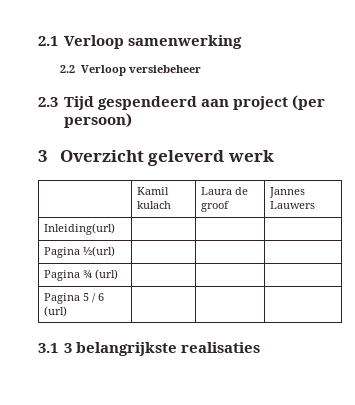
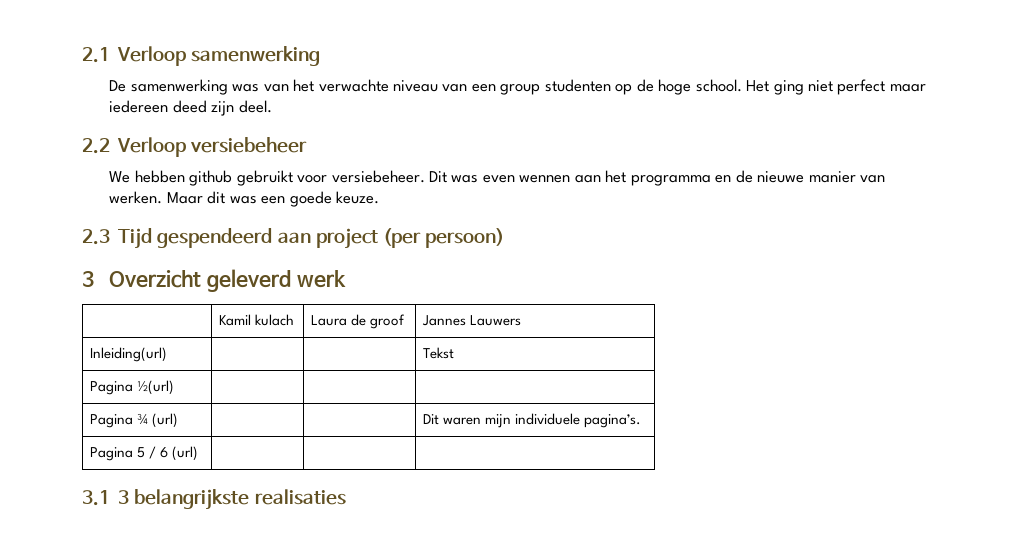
+ De samenwerking was van het verwachte niveau van een group studenten op de hoge school. Het ging niet perfect maar iedereen deed zijn deel.
  2.2 Verloop versiebeheer
+ We hebben github gebruikt voor versiebeheer. Dit was even wennen aan het programma en de nieuwe manier van werken. Maar dit was een goede keuze.
- Inleiding(url) | | |
+ Inleiding(url) | | | Tekst
- Pagina ¾ (url) | | |
+ Pagina ¾ (url) | | | Dit waren mijn individuele pagina’s.

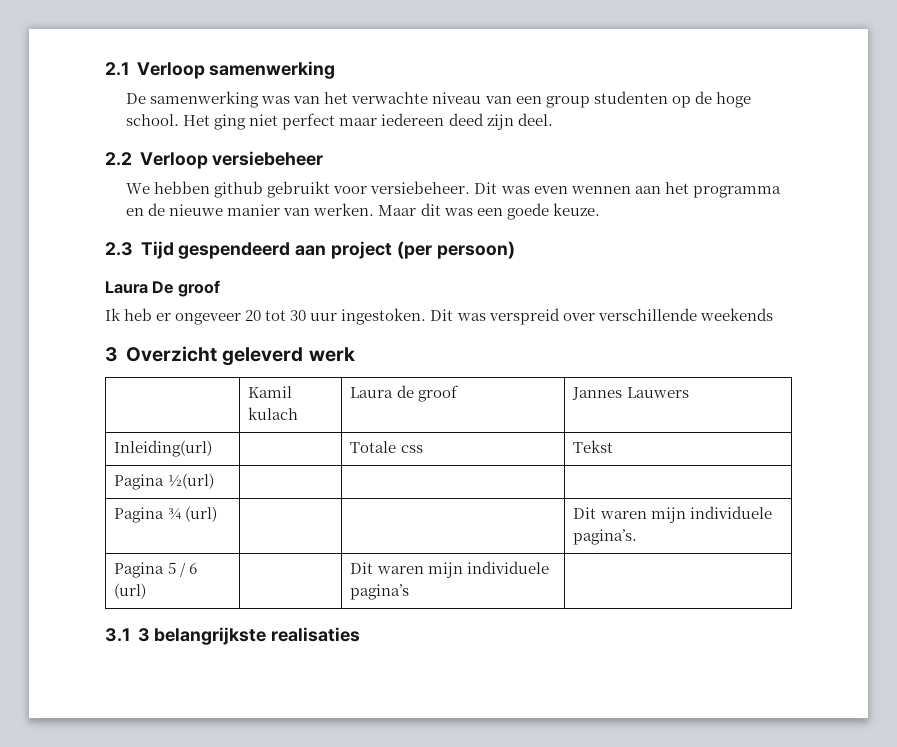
+ Laura De groof
+ Ik heb er ongeveer 20 tot 30 uur ingestoken. Dit was verspreid over verschillende weekends
- Inleiding(url) | | | Tekst
+ Inleiding(url) | | Totale css | Tekst
- Pagina 5 / 6 (url) | | |
+ Pagina 5 / 6 (url) | | Dit waren mijn individuele pagina’s |

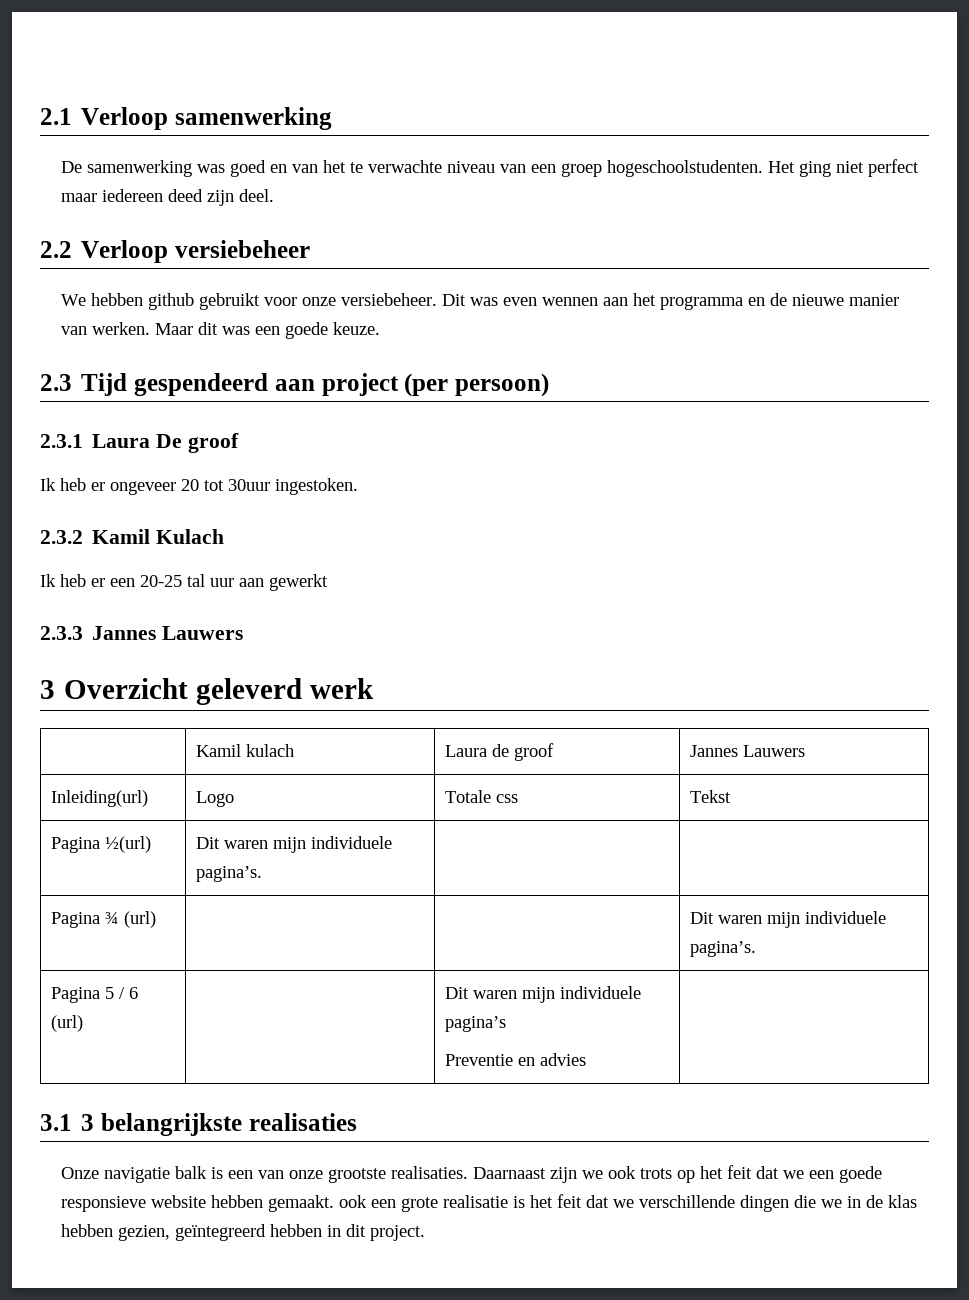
- De samenwerking was van het verwachte niveau van een group studenten op de hoge school.
+ De samenwerking was goed en van het te verwachte niveau van een groep hogeschoolstudenten.
- We hebben github gebruikt voor versiebeheer.
+ We hebben github gebruikt voor onze versiebeheer.
- Laura De groof
+ 2.3.1 Laura De groof
- Ik heb er ongeveer 20 tot 30 uur ingestoken. Dit was verspreid over verschillende weekends
+ Ik heb er ongeveer 20 tot 30uur ingestoken.
+ 2.3.2 Kamil Kulach
+ Ik heb er een 20-25 tal uur aan gewerkt
+ 2.3.3 Jannes Lauwers
- Inleiding(url) | | Totale css | Tekst
+ Inleiding(url) | Logo | Totale css | Tekst
- Pagina ½(url) | | |
+ Pagina ½(url) | Dit waren mijn individuele pagina’s. | |
- Pagina 5 / 6 (url) | | Dit waren mijn individuele pagina’s |
+ Pagina 5 / 6 (url) | | Dit waren mijn individuele pagina’s
+ Preventie en advies |
+ Onze navigatie balk is een van onze grootste realisaties. Daarnaast zijn we ook trots op het feit dat we een goede responsieve website hebben gemaakt. ook een grote realisatie is het feit dat we verschillende dingen die we in de klas hebben gezien, geïntegreerd hebben in dit project.

